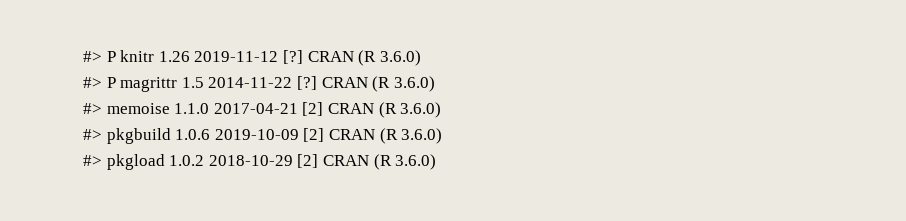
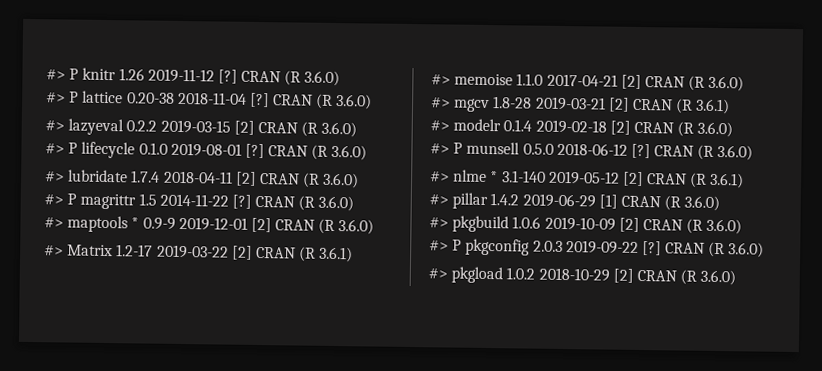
+ #> P lattice 0.20-38 2018-11-04 [?] CRAN (R 3.6.0)
+ #> lazyeval 0.2.2 2019-03-15 [2] CRAN (R 3.6.0)
+ #> P lifecycle 0.1.0 2019-08-01 [?] CRAN (R 3.6.0)
+ #> lubridate 1.7.4 2018-04-11 [2] CRAN (R 3.6.0)
+ #> maptools * 0.9-9 2019-12-01 [2] CRAN (R 3.6.0)
+ #> Matrix 1.2-17 2019-03-22 [2] CRAN (R 3.6.1)
+ #> mgcv 1.8-28 2019-03-21 [2] CRAN (R 3.6.1)
+ #> modelr 0.1.4 2019-02-18 [2] CRAN (R 3.6.0)
+ #> P munsell 0.5.0 2018-06-12 [?] CRAN (R 3.6.0)
+ #> nlme * 3.1-140 2019-05-12 [2] CRAN (R 3.6.1)
+ #> pillar 1.4.2 2019-06-29 [1] CRAN (R 3.6.0)
+ #> P pkgconfig 2.0.3 2019-09-22 [?] CRAN (R 3.6.0)

